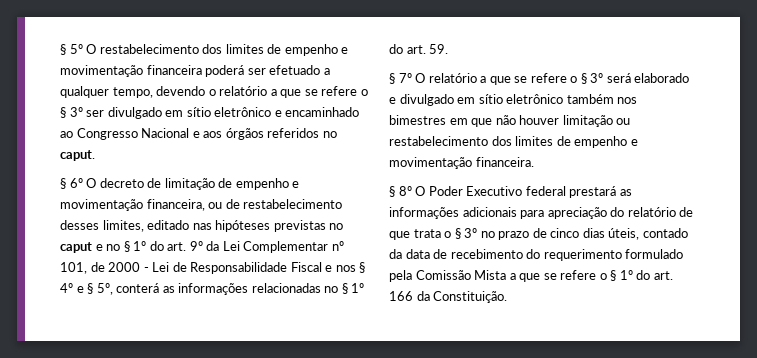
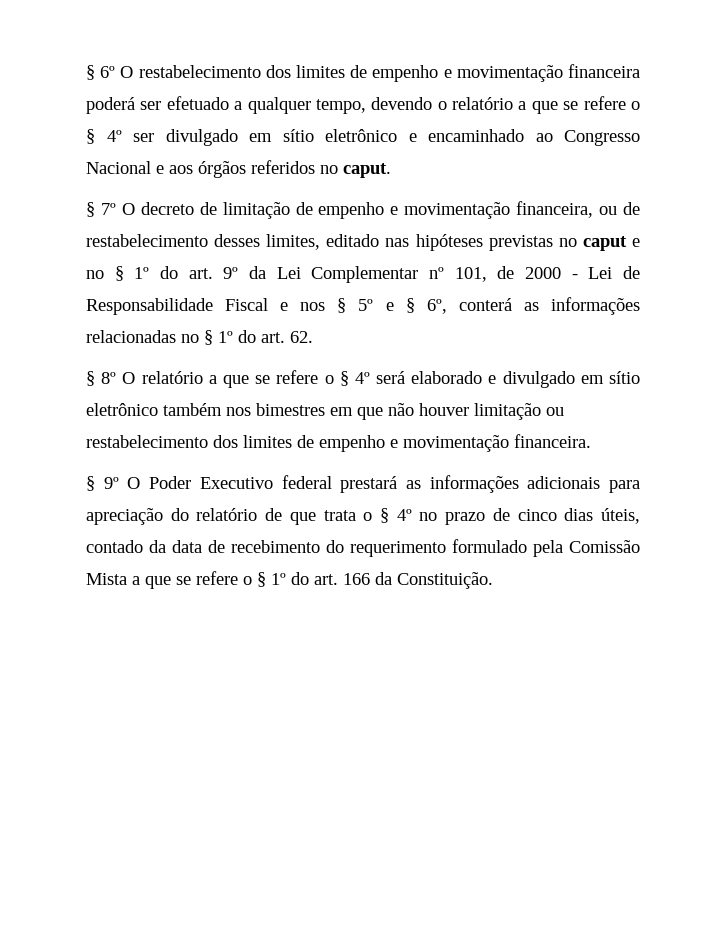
- § 5º O restabelecimento dos limites de empenho e movimentação financeira poderá ser efetuado a qualquer tempo, devendo o relatório a que se refere o § 3º ser divulgado em sítio eletrônico e encaminhado ao Congresso Nacional e aos órgãos referidos no caput.
+ § 6º O restabelecimento dos limites de empenho e movimentação financeira poderá ser efetuado a qualquer tempo, devendo o relatório a que se refere o § 4º ser divulgado em sítio eletrônico e encaminhado ao Congresso Nacional e aos órgãos referidos no caput.
- § 6º O decreto de limitação de empenho e movimentação financeira, ou de restabelecimento desses limites, editado nas hipóteses previstas no caput e no § 1º do art. 9º da Lei Complementar nº 101, de 2000 - Lei de Responsabilidade Fiscal e nos § 4º e § 5º, conterá as informações relacionadas no § 1º do art. 59.
- § 7º O relatório a que se refere o § 3º será elaborado e divulgado em sítio eletrônico também nos bimestres em que não houver limitação ou restabelecimento dos limites de empenho e movimentação financeira.
+ § 7º O decreto de limitação de empenho e movimentação financeira, ou de restabelecimento desses limites, editado nas hipóteses previstas no caput e no § 1º do art. 9º da Lei Complementar nº 101, de 2000 - Lei de Responsabilidade Fiscal e nos § 5º e § 6º, conterá as informações relacionadas no § 1º do art. 62.
+ § 8º O relatório a que se refere o § 4º será elaborado e divulgado em sítio eletrônico também nos bimestres em que não houver limitação ou restabelecimento dos limites de empenho e movimentação financeira.
- § 8º O Poder Executivo federal prestará as informações adicionais para apreciação do relatório de que trata o § 3º no prazo de cinco dias úteis, contado da data de recebimento do requerimento formulado pela Comissão Mista a que se refere o § 1º do art. 166 da Constituição.
+ § 9º O Poder Executivo federal prestará as informações adicionais para apreciação do relatório de que trata o § 4º no prazo de cinco dias úteis, contado da data de recebimento do requerimento formulado pela Comissão Mista a que se refere o § 1º do art. 166 da Constituição.

